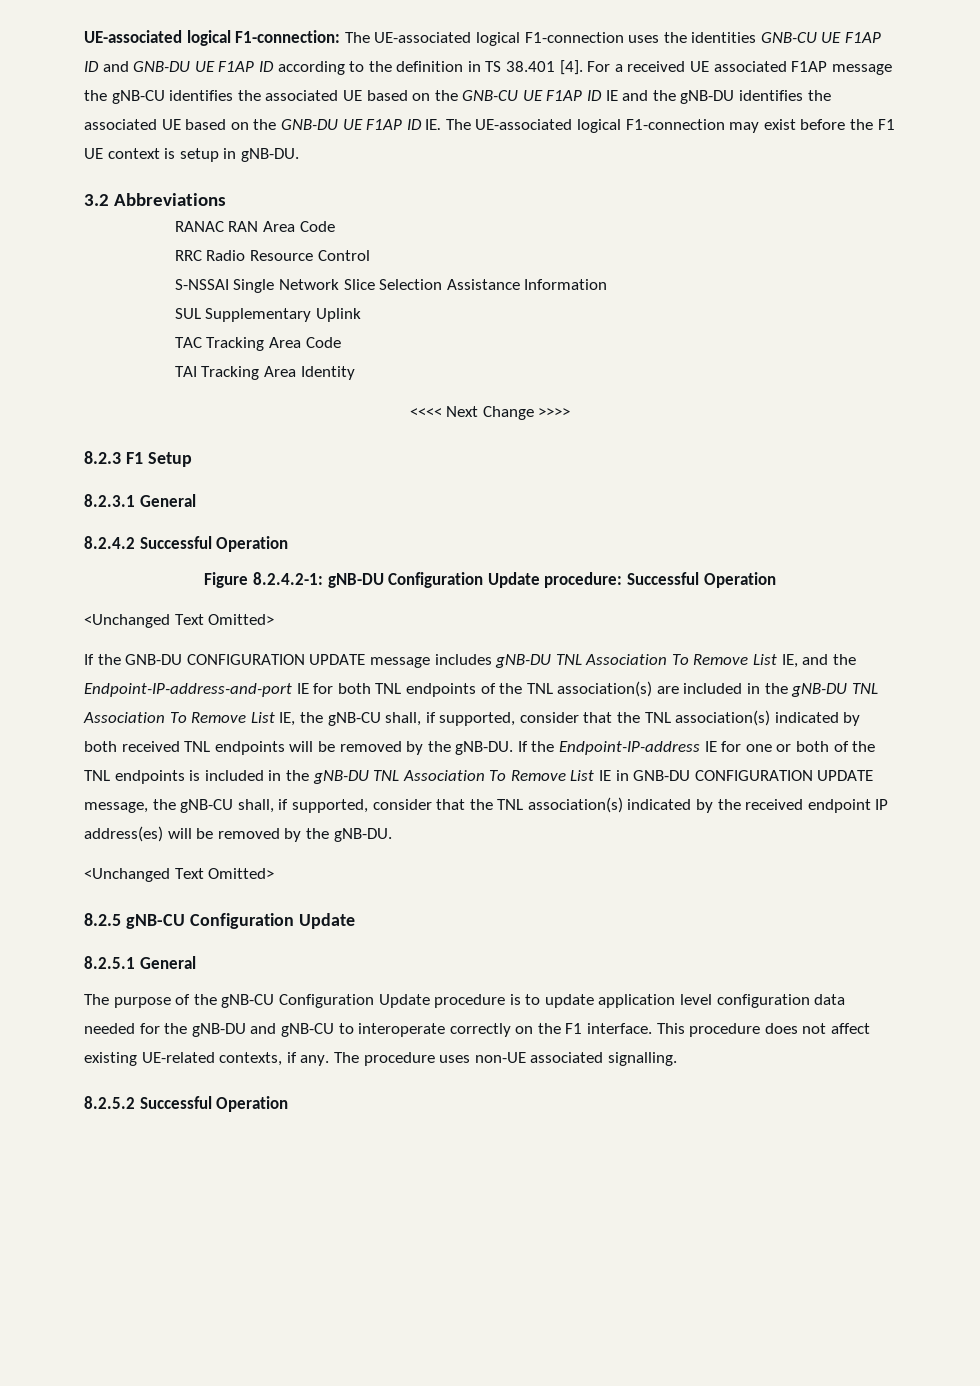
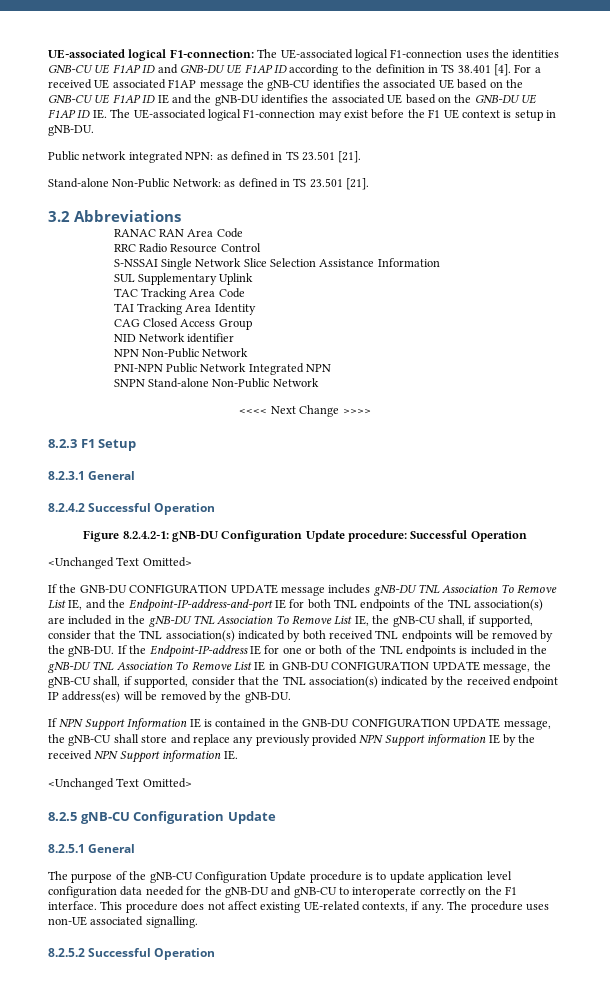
+ Public network integrated NPN: as defined in TS 23.501 [21].
+ Stand-alone Non-Public Network: as defined in TS 23.501 [21].
+ CAG Closed Access Group
+ NID Network identifier
+ NPN Non-Public Network
+ PNI-NPN Public Network Integrated NPN
+ SNPN Stand-alone Non-Public Network
+ If NPN Support Information IE is contained in the GNB-DU CONFIGURATION UPDATE message, the gNB-CU shall store and replace any previously provided NPN Support information IE by the received NPN Support information IE.

